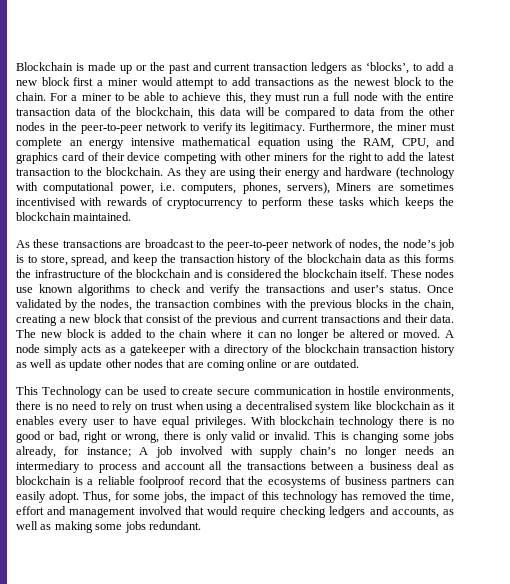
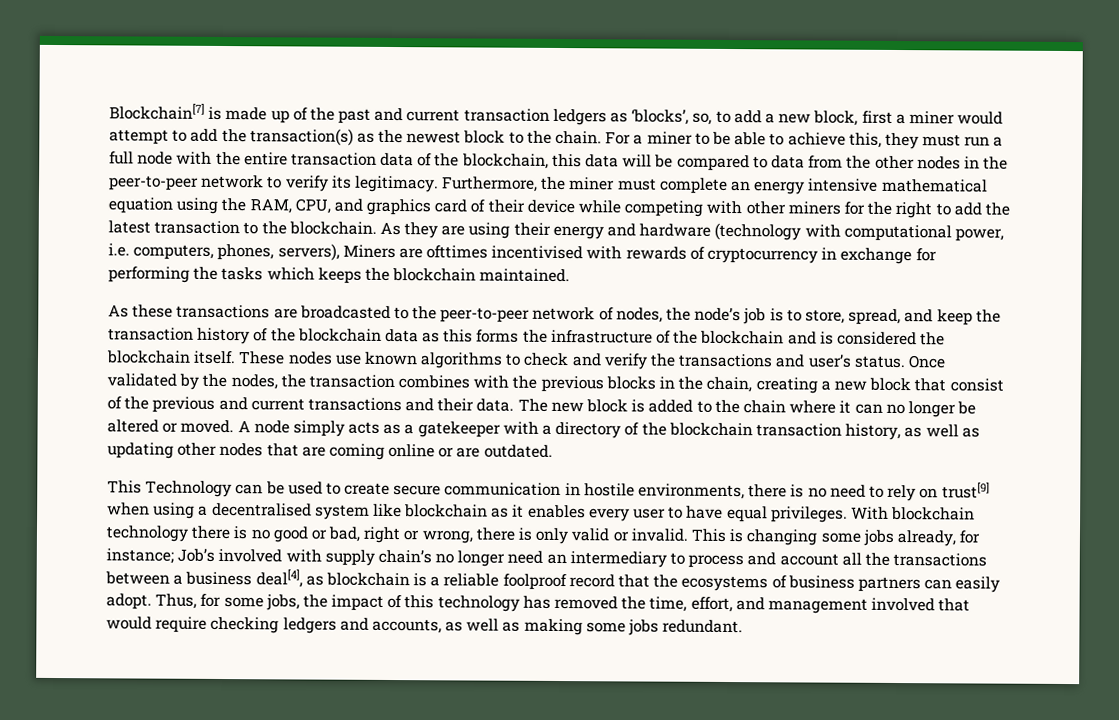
- Blockchain is made up or the past and current transaction ledgers as ‘blocks’, to add a new block first a miner would attempt to add transactions as the newest block to the chain.
+ Blockchain[7] is made up of the past and current transaction ledgers as ‘blocks’, so, to add a new block, first a miner would attempt to add the transaction(s) as the newest block to the chain.
- Furthermore, the miner must complete an energy intensive mathematical equation using the RAM, CPU, and graphics card of their device competing with other miners for the right to add the latest transaction to the blockchain.
+ Furthermore, the miner must complete an energy intensive mathematical equation using the RAM, CPU, and graphics card of their device while competing with other miners for the right to add the latest transaction to the blockchain.
- As they are using their energy and hardware (technology with computational power, i.e. computers, phones, servers), Miners are sometimes incentivised with rewards of cryptocurrency to perform these tasks which keeps the blockchain maintained.
+ As they are using their energy and hardware (technology with computational power, i.e. computers, phones, servers), Miners are ofttimes incentivised with rewards of cryptocurrency in exchange for performing the tasks which keeps the blockchain maintained.
- As these transactions are broadcast to the peer-to-peer network of nodes, the node’s job is to store, spread, and keep the transaction history of the blockchain data as this forms the infrastructure of the blockchain and is considered the blockchain itself.
+ As these transactions are broadcasted to the peer-to-peer network of nodes, the node’s job is to store, spread, and keep the transaction history of the blockchain data as this forms the infrastructure of the blockchain and is considered the blockchain itself.
- A node simply acts as a gatekeeper with a directory of the blockchain transaction history as well as update other nodes that are coming online or are outdated.
+ A node simply acts as a gatekeeper with a directory of the blockchain transaction history, as well as updating other nodes that are coming online or are outdated.
- This Technology can be used to create secure communication in hostile environments, there is no need to rely on trust when using a decentralised system like blockchain as it enables every user to have equal privileges.
+ This Technology can be used to create secure communication in hostile environments, there is no need to rely on trust[9] when using a decentralised system like blockchain as it enables every user to have equal privileges.
- This is changing some jobs already, for instance; A job involved with supply chain’s no longer needs an intermediary to process and account all the transactions between a business deal as blockchain is a reliable foolproof record that the ecosystems of business partners can easily adopt.
+ This is changing some jobs already, for instance; Job’s involved with supply chain’s no longer need an intermediary to process and account all the transactions between a business deal[4], as blockchain is a reliable foolproof record that the ecosystems of business partners can easily adopt.
- Thus, for some jobs, the impact of this technology has removed the time, effort and management involved that would require checking ledgers and accounts, as well as making some jobs redundant.
+ Thus, for some jobs, the impact of this technology has removed the time, effort, and management involved that would require checking ledgers and accounts, as well as making some jobs redundant.

